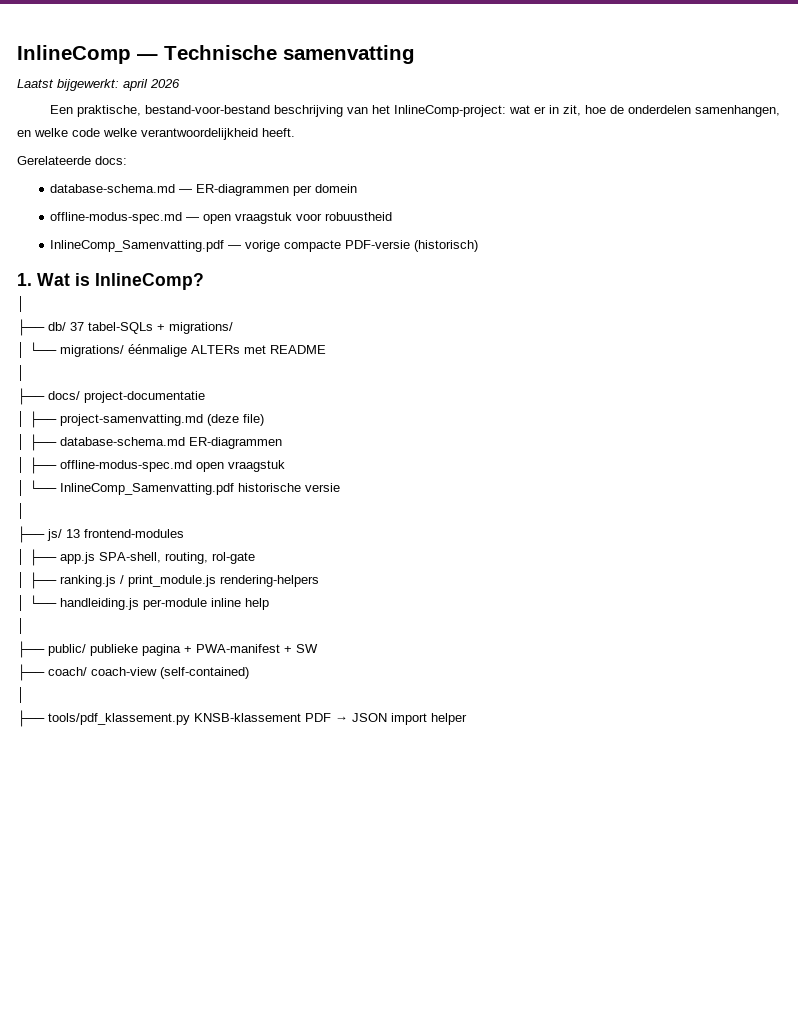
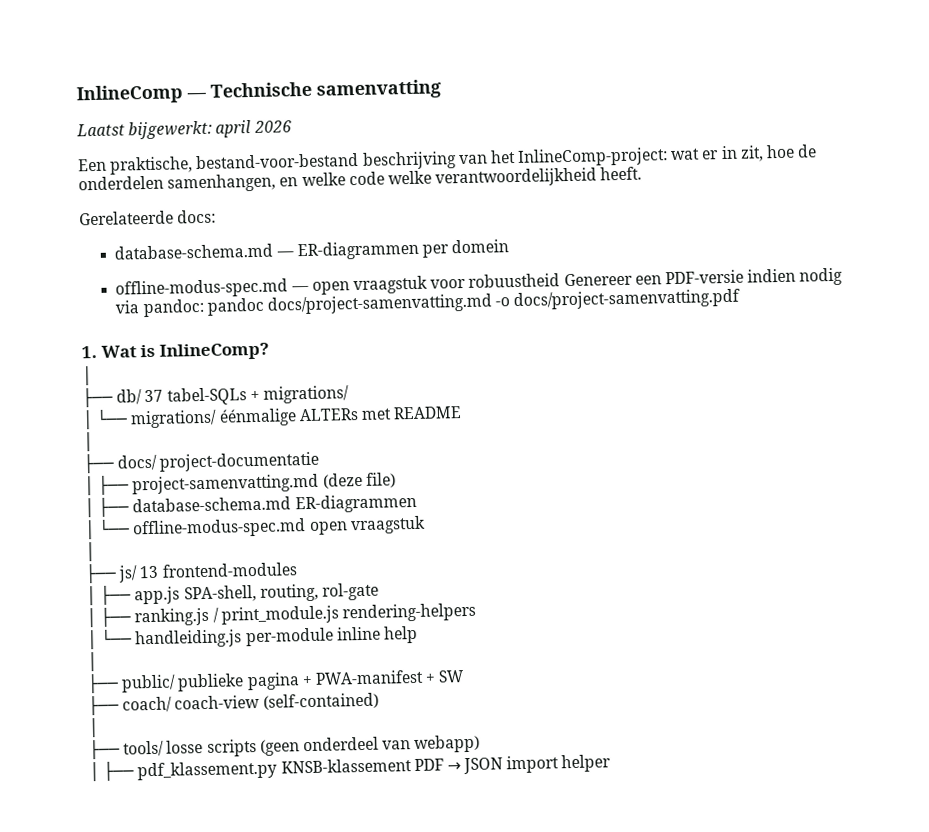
- offline-modus-spec.md — open vraagstuk voor robuustheid
- InlineComp_Samenvatting.pdf — vorige compacte PDF-versie (historisch)
+ offline-modus-spec.md — open vraagstuk voor robuustheid Genereer een PDF-versie indien nodig via pandoc: pandoc docs/project-samenvatting.md -o docs/project-samenvatting.pdf
- │ ├── offline-modus-spec.md open vraagstuk
+ │ └── offline-modus-spec.md open vraagstuk
- │ └── InlineComp_Samenvatting.pdf historische versie
- ├── tools/pdf_klassement.py KNSB-klassement PDF → JSON import helper
+ ├── tools/ losse scripts (geen onderdeel van webapp)
+ │ ├── pdf_klassement.py KNSB-klassement PDF → JSON import helper

